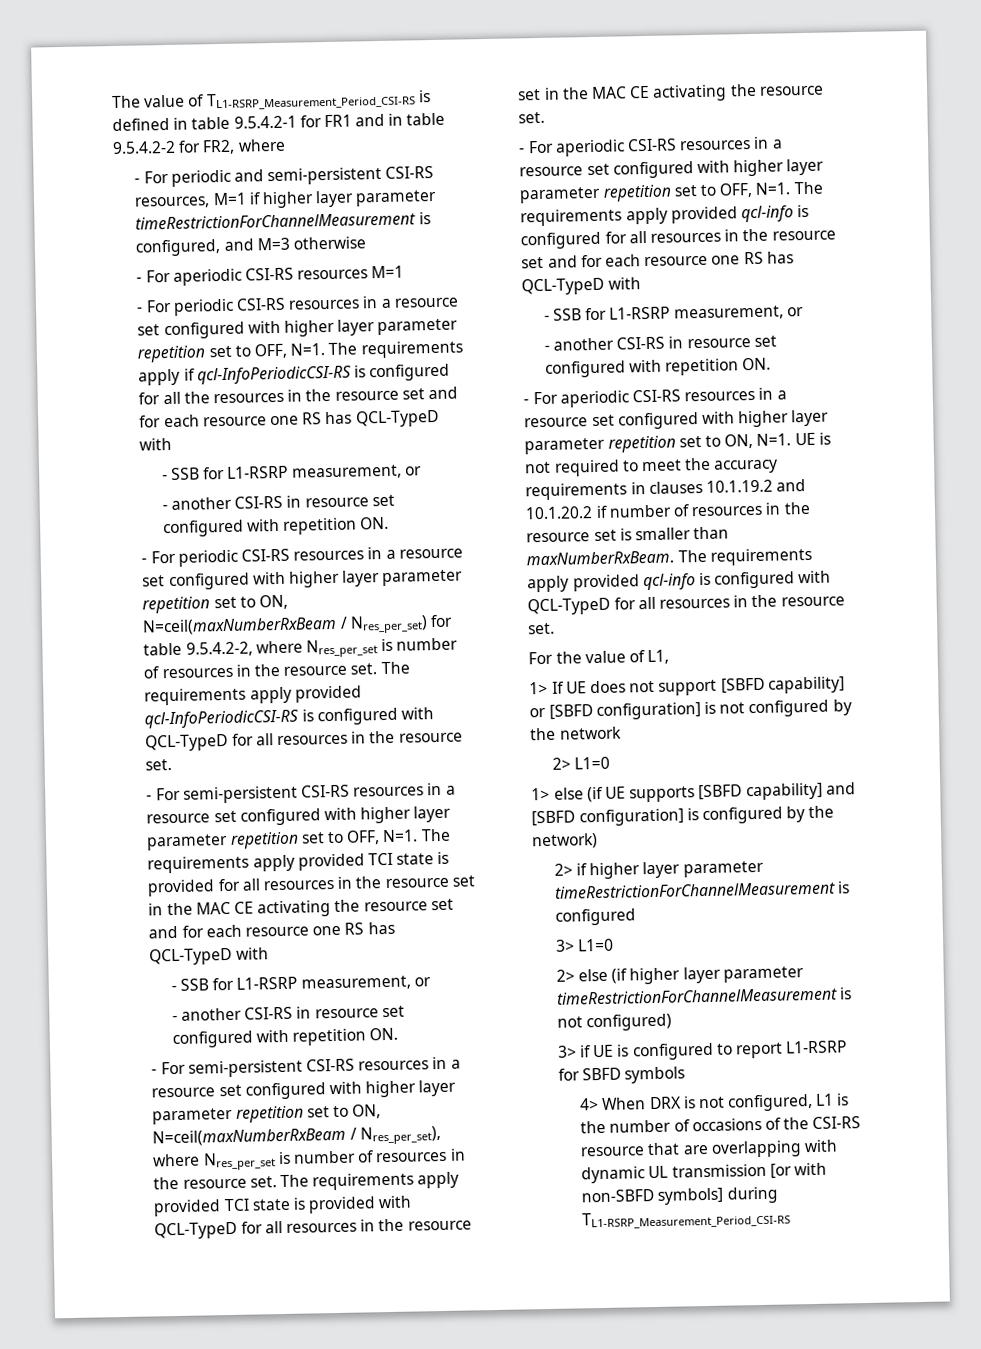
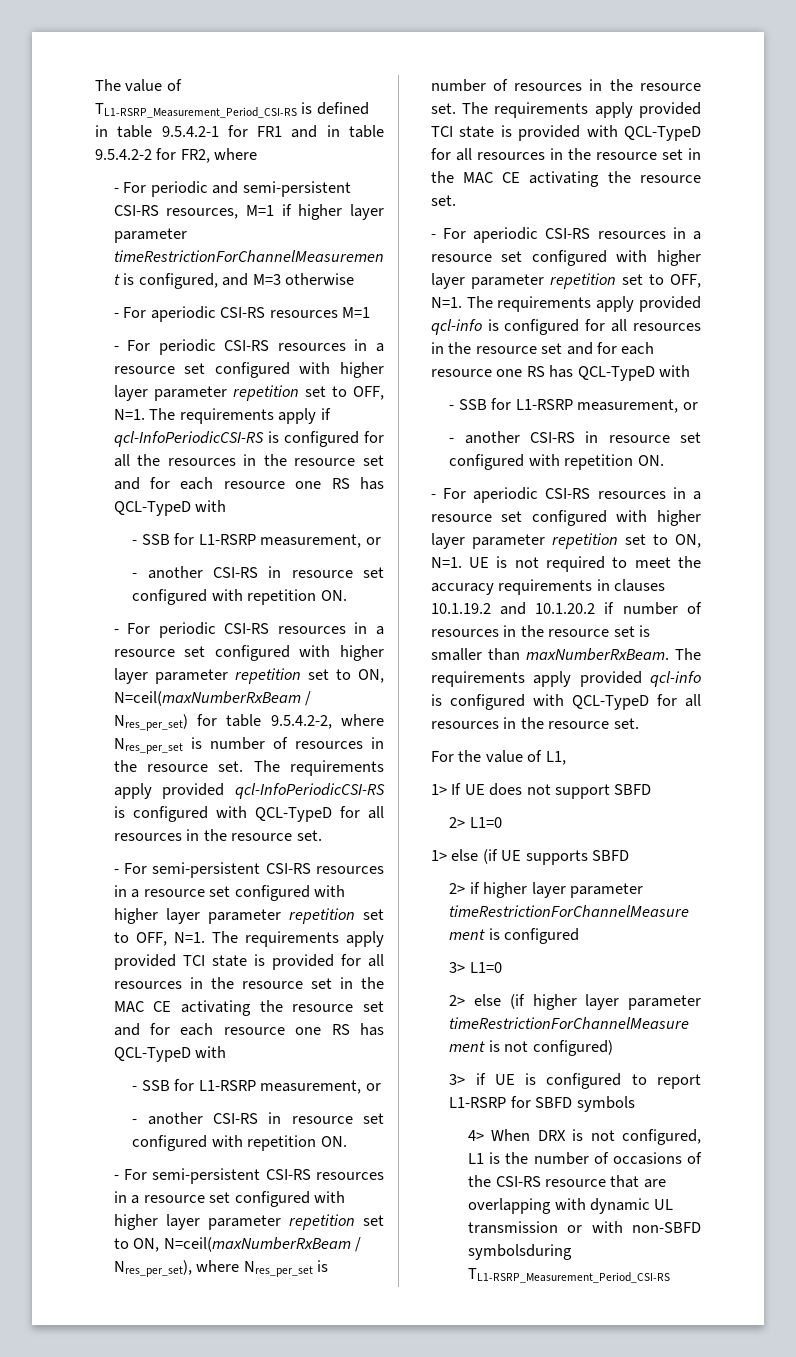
- 1> If UE does not support [SBFD capability] or [SBFD configuration] is not configured by the network
+ 1> If UE does not support SBFD
- 1> else (if UE supports [SBFD capability] and [SBFD configuration] is configured by the network)
+ 1> else (if UE supports SBFD
- 4> When DRX is not configured, L1 is the number of occasions of the CSI-RS resource that are overlapping with dynamic UL transmission [or with non-SBFD symbols] during TL1-RSRP_Measurement_Period_CSI-RS
+ 4> When DRX is not configured, L1 is the number of occasions of the CSI-RS resource that are overlapping with dynamic UL transmission or with non-SBFD symbolsduring TL1-RSRP_Measurement_Period_CSI-RS

